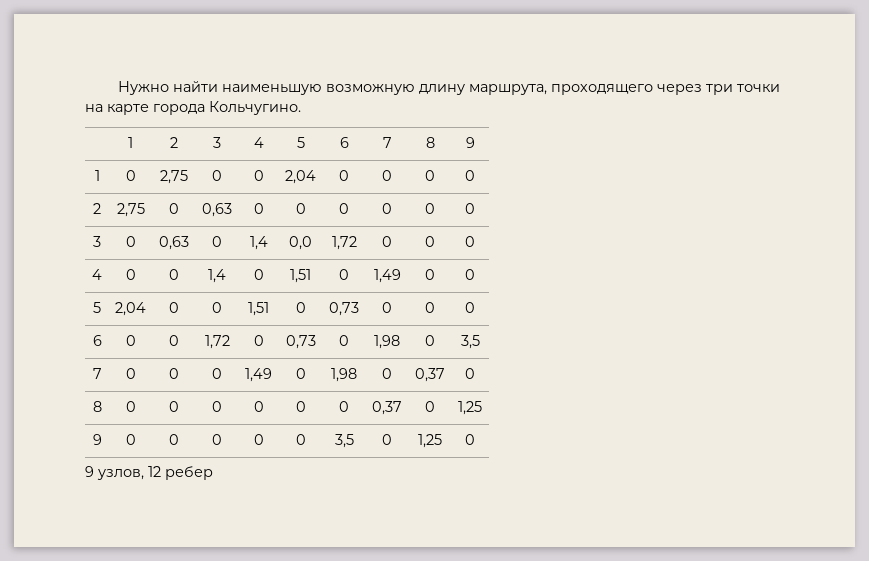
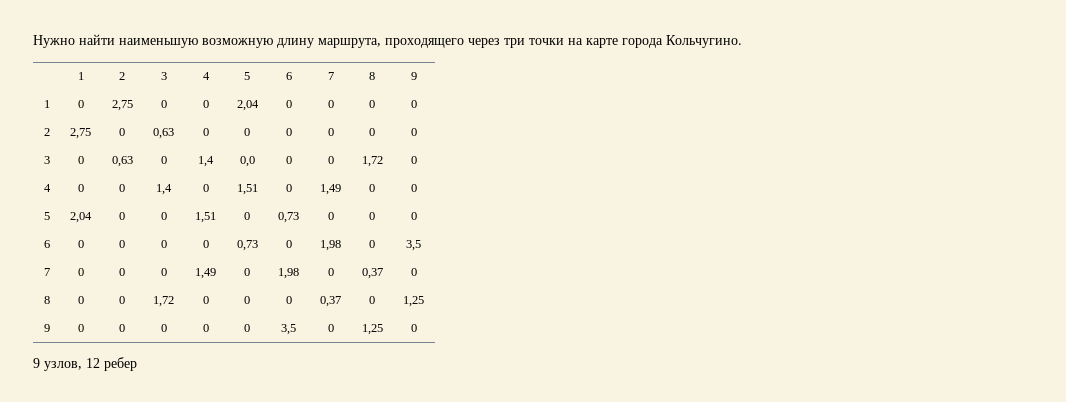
- 3 | 0 | 0,63 | 0 | 1,4 | 0,0 | 1,72 | 0 | 0 | 0
+ 3 | 0 | 0,63 | 0 | 1,4 | 0,0 | 0 | 0 | 1,72 | 0
- 6 | 0 | 0 | 1,72 | 0 | 0,73 | 0 | 1,98 | 0 | 3,5
+ 6 | 0 | 0 | 0 | 0 | 0,73 | 0 | 1,98 | 0 | 3,5
- 8 | 0 | 0 | 0 | 0 | 0 | 0 | 0,37 | 0 | 1,25
+ 8 | 0 | 0 | 1,72 | 0 | 0 | 0 | 0,37 | 0 | 1,25

